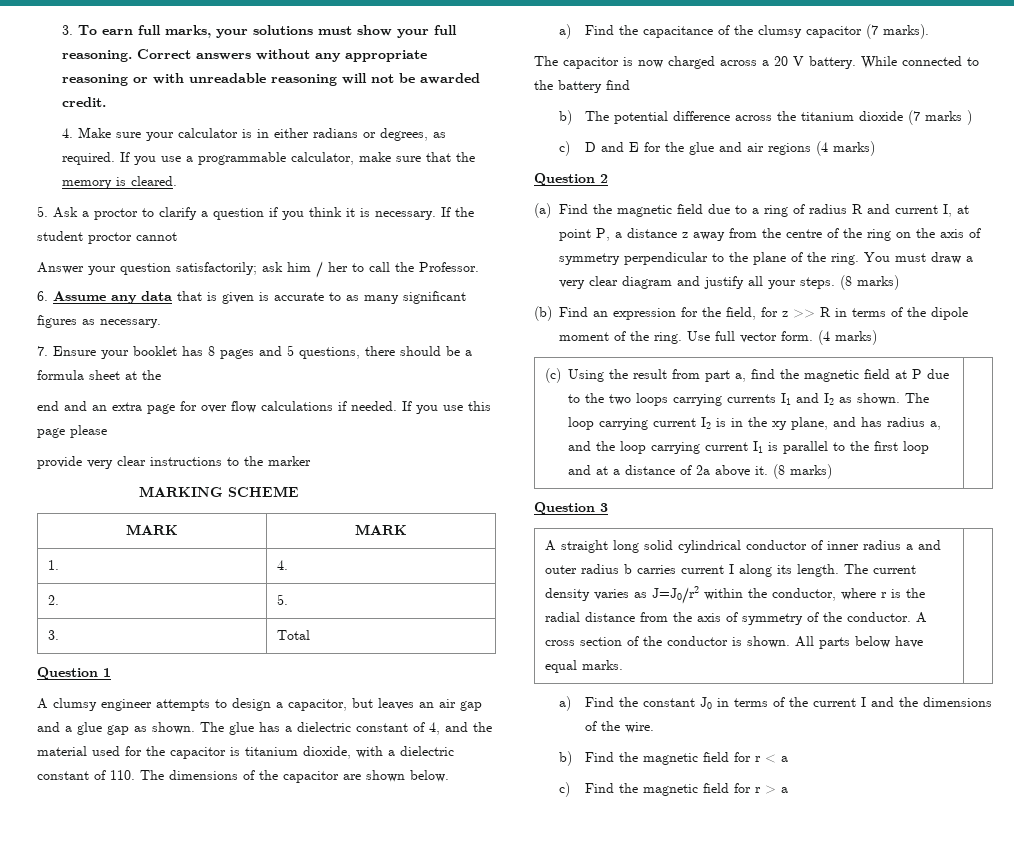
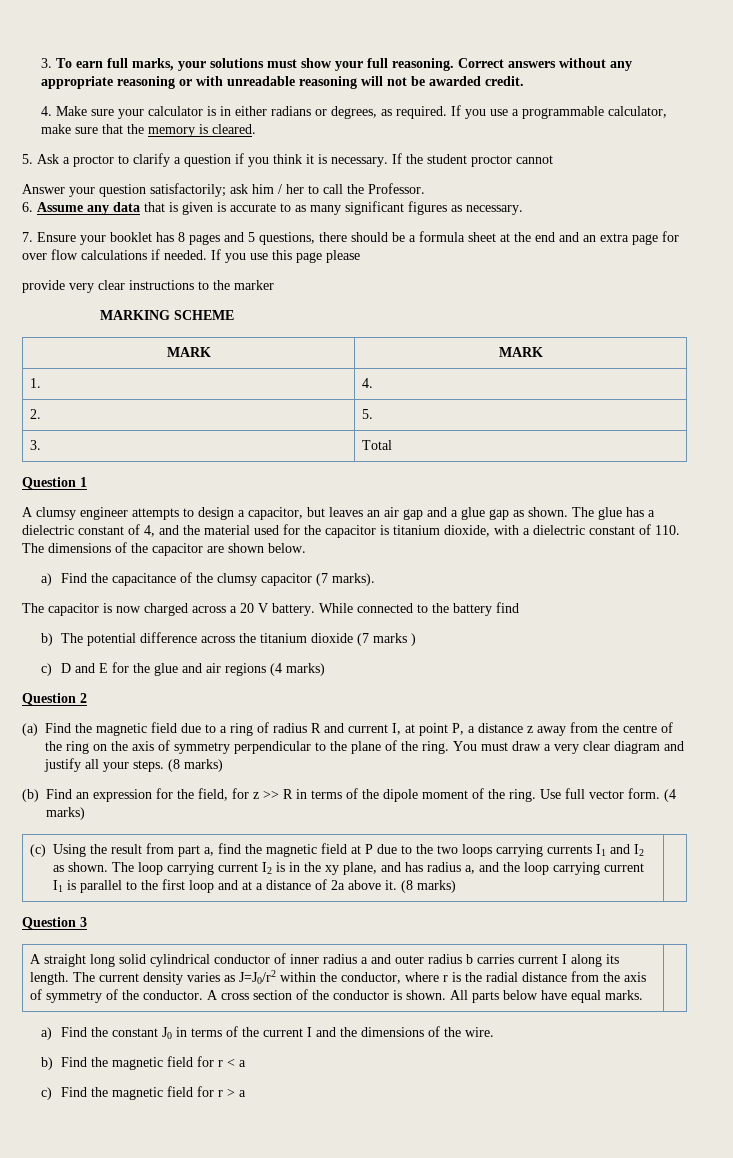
- 7. Ensure your booklet has 8 pages and 5 questions, there should be a formula sheet at the
- end and an extra page for over flow calculations if needed.
+ 7. Ensure your booklet has 8 pages and 5 questions, there should be a formula sheet at the end and an extra page for over flow calculations if needed.

